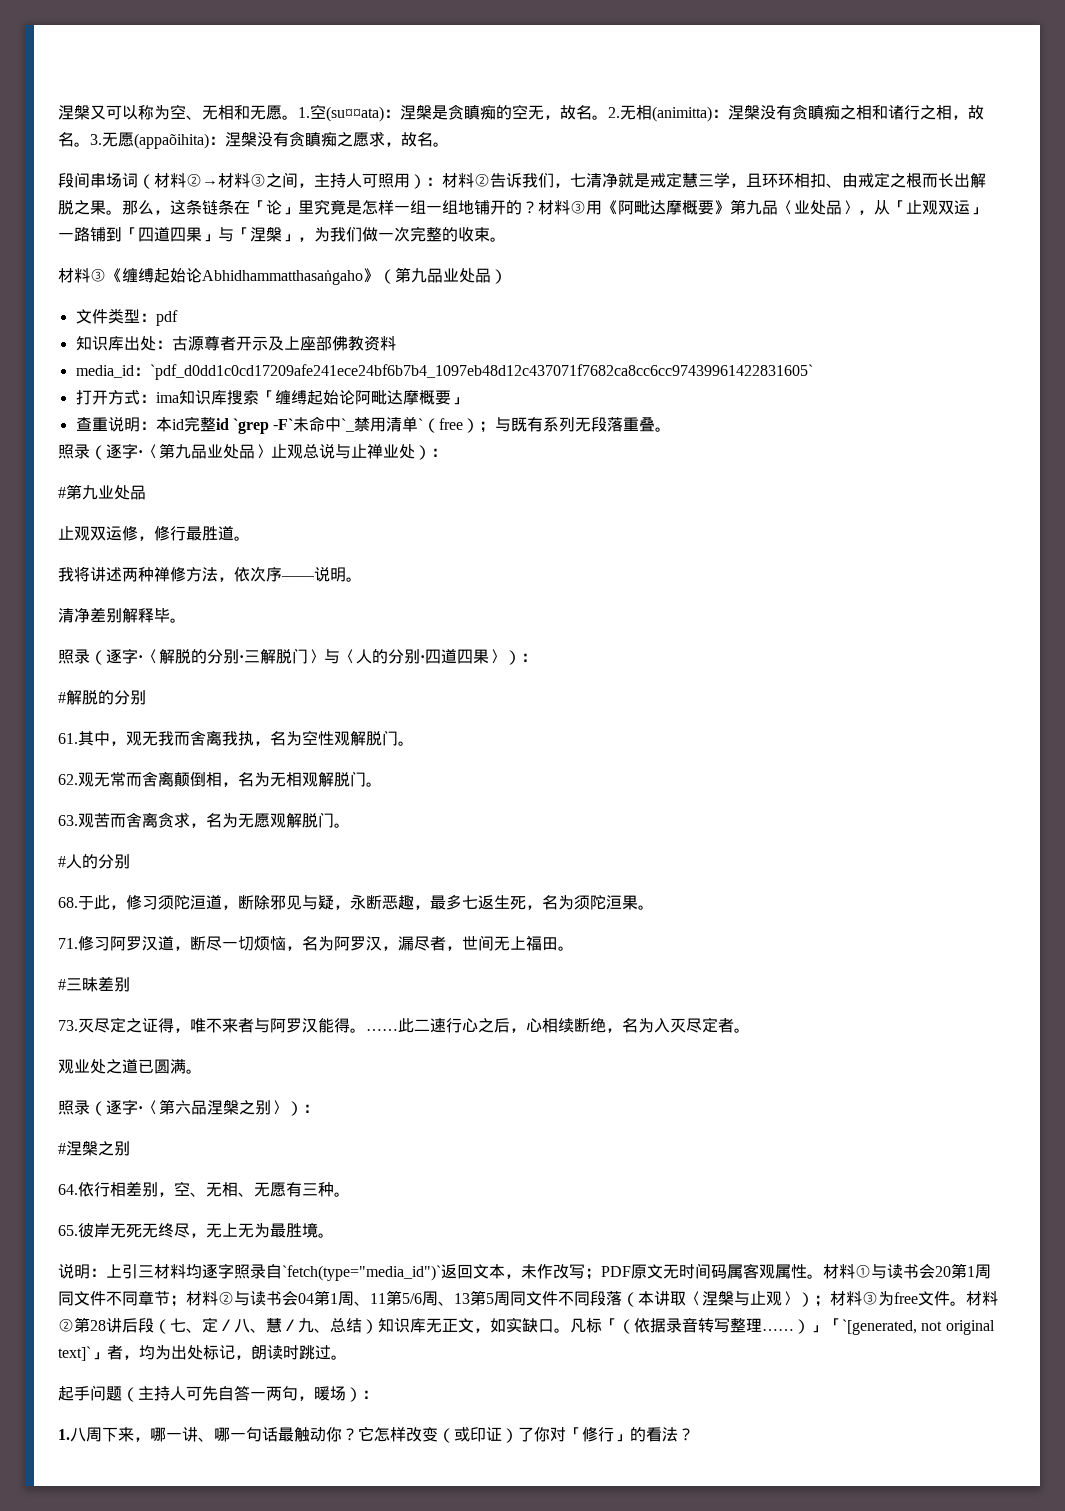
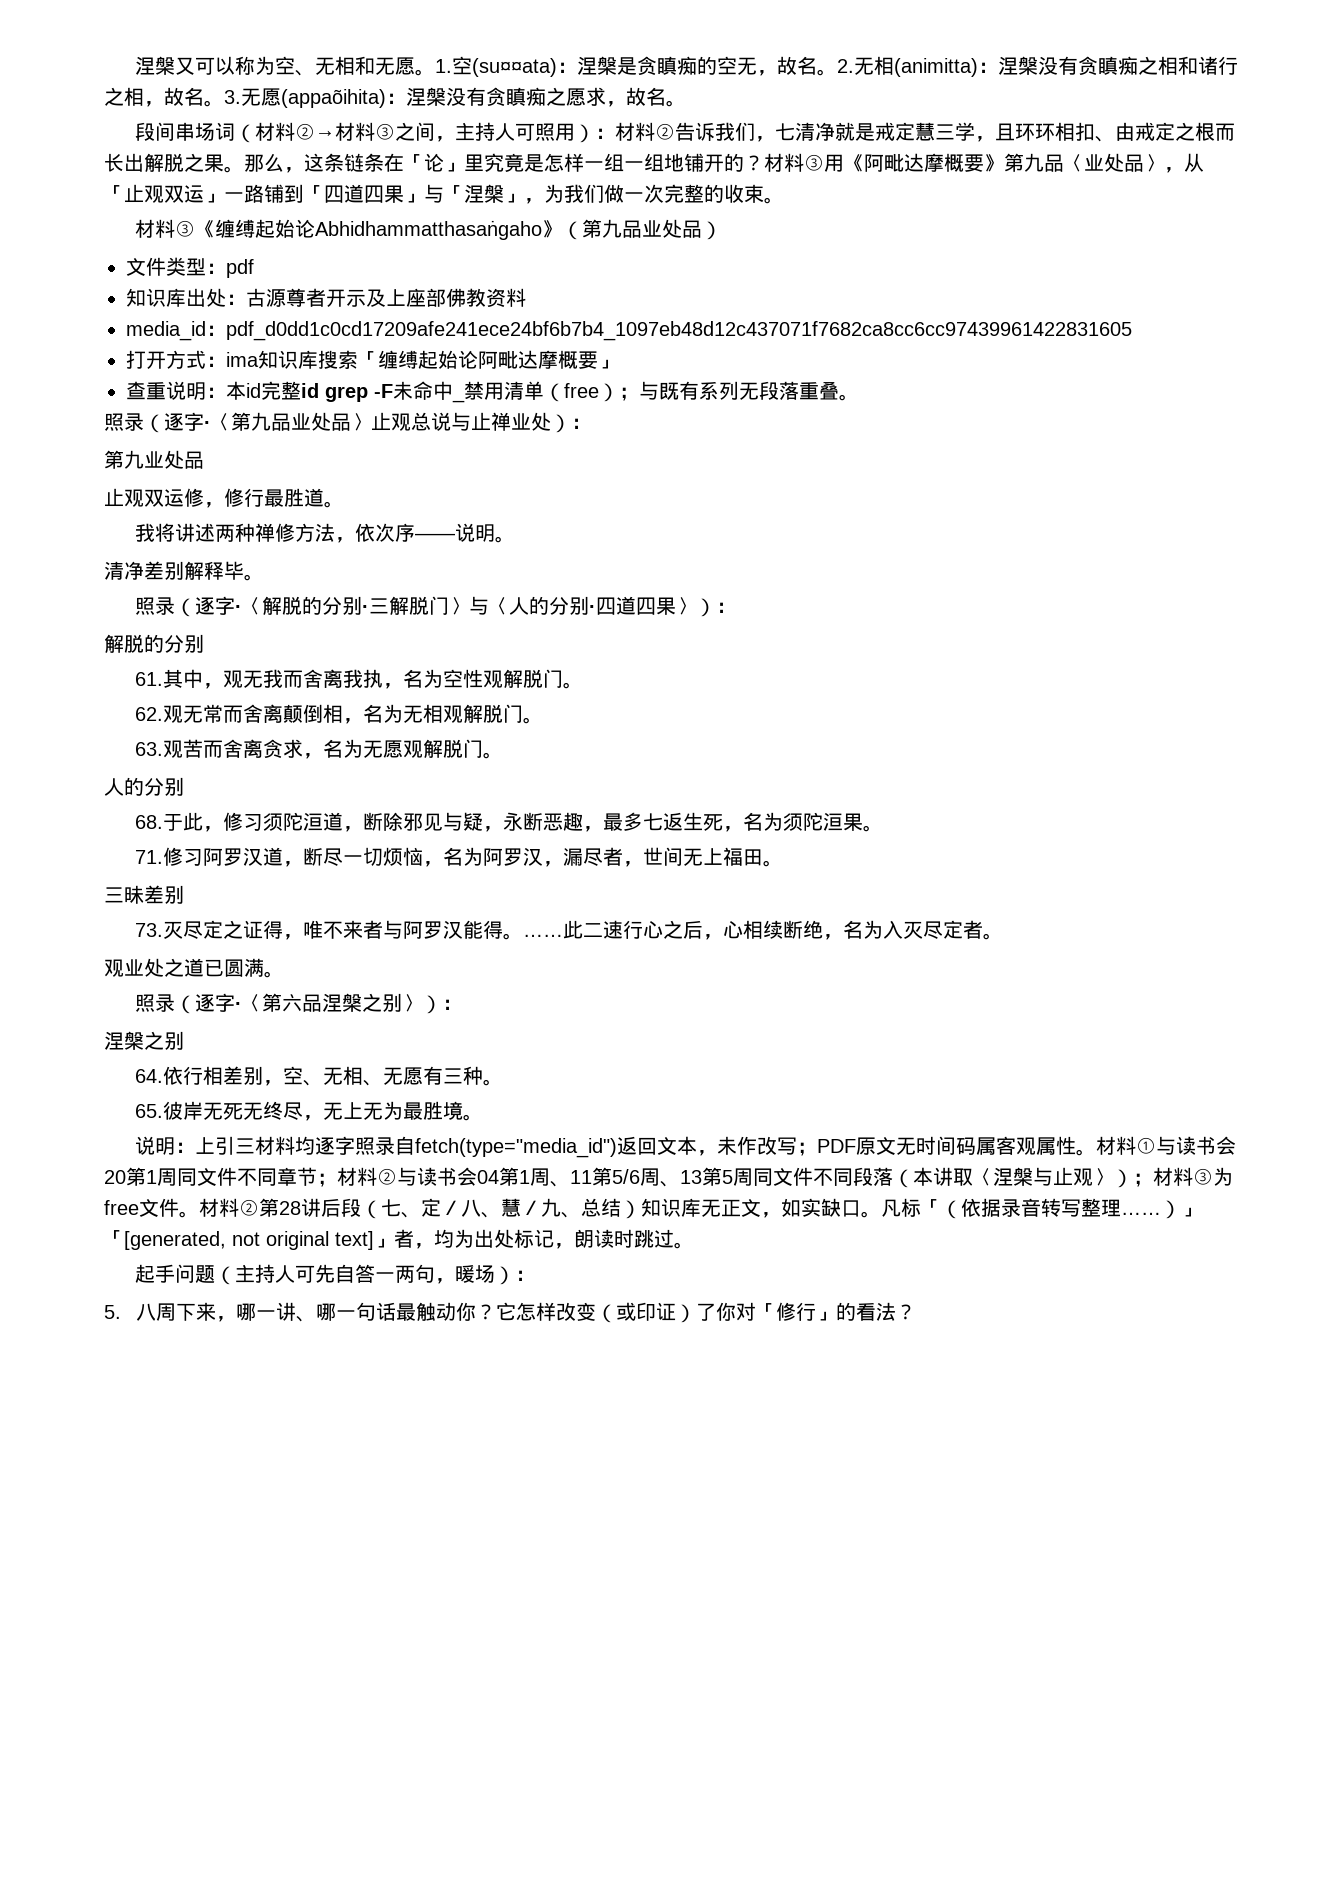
- media_id：`pdf_d0dd1c0cd17209afe241ece24bf6b7b4_1097eb48d12c437071f7682ca8cc6cc97439961422831605`
+ media_id：pdf_d0dd1c0cd17209afe241ece24bf6b7b4_1097eb48d12c437071f7682ca8cc6cc97439961422831605
- 查重说明：本id完整id `grep -F`未命中`_禁用清单`（free）；与既有系列无段落重叠。
+ 查重说明：本id完整id grep -F未命中_禁用清单（free）；与既有系列无段落重叠。
- #第九业处品
+ 第九业处品
  照录（逐字·〈解脱的分别·三解脱门〉与〈人的分别·四道四果〉）：
- #解脱的分别
+ 解脱的分别
  63.观苦而舍离贪求，名为无愿观解脱门。
- #人的分别
+ 人的分别
- #三昧差别
+ 三昧差别
  照录（逐字·〈第六品涅槃之别〉）：
- #涅槃之别
+ 涅槃之别
- 说明：上引三材料均逐字照录自`fetch(type="media_id")`返回文本，未作改写；PDF原文无时间码属客观属性。
+ 说明：上引三材料均逐字照录自fetch(type="media_id")返回文本，未作改写；PDF原文无时间码属客观属性。
- 凡标「（依据录音转写整理……）」「`[generated, not original text]`」者，均为出处标记，朗读时跳过。
+ 凡标「（依据录音转写整理……）」「[generated, not original text]」者，均为出处标记，朗读时跳过。
- 1.八周下来，哪一讲、哪一句话最触动你？
+ 5.八周下来，哪一讲、哪一句话最触动你？

